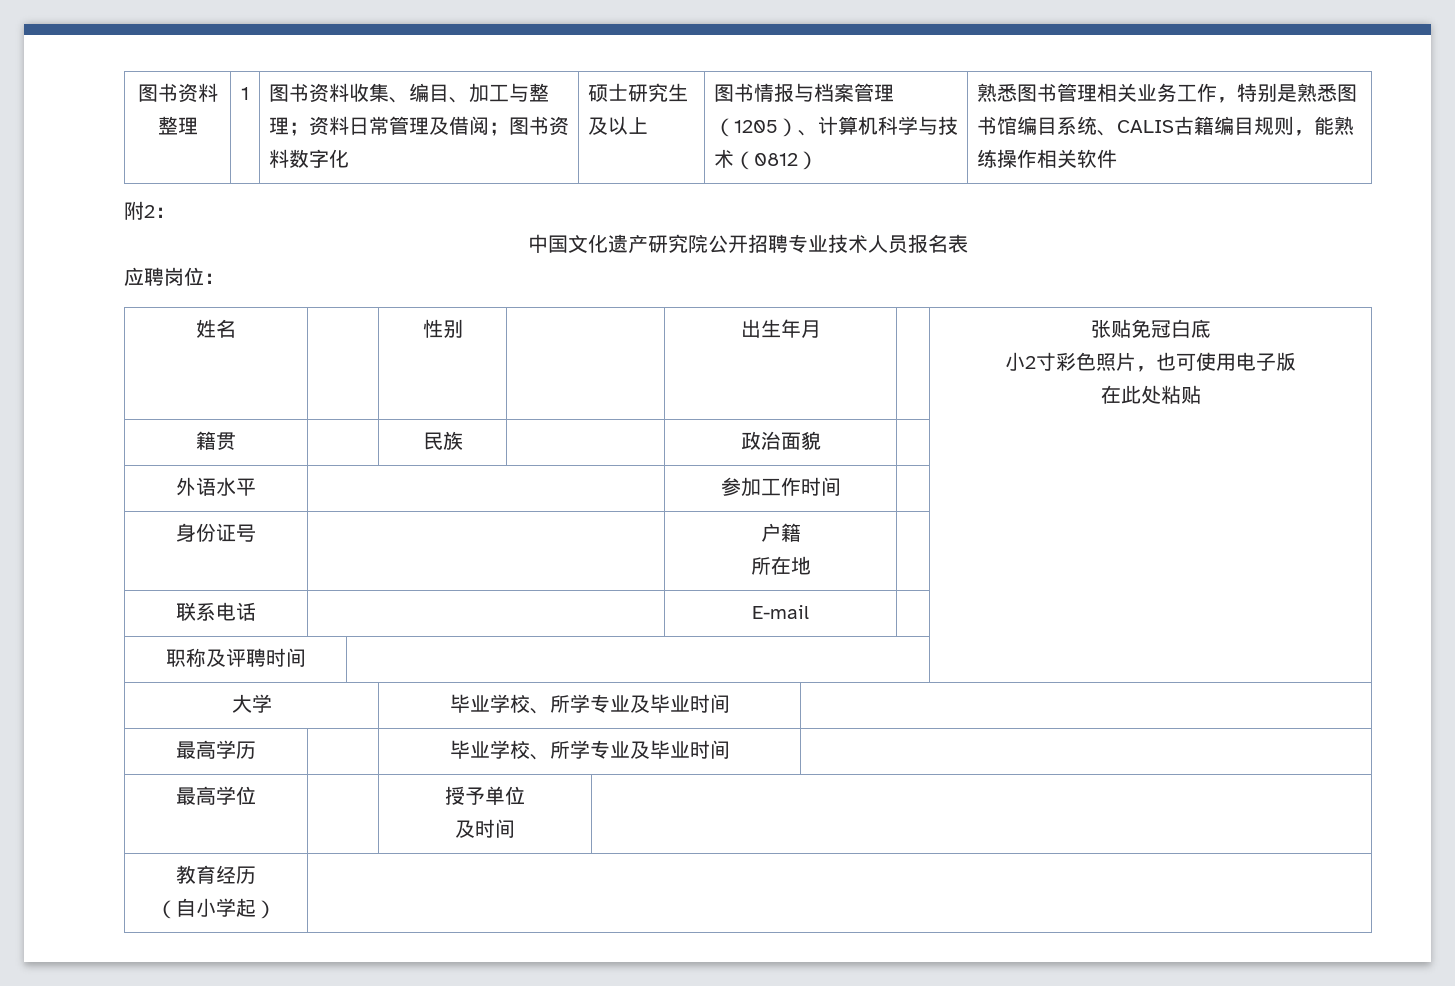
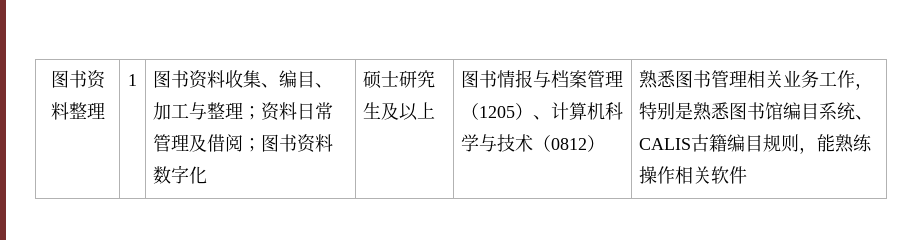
- 附2：
- 中国文化遗产研究院公开招聘专业技术人员报名表
- 应聘岗位：
- 姓名 | | 性别 | | 出生年月 | | 张贴免冠白底
- 小2寸彩色照片，也可使用电子版
- 在此处粘贴
- 籍贯 | | 民族 | | 政治面貌 | |
- 外语水平 | | 参加工作时间 | |
- 身份证号 | | 户籍
- 所在地 | |
- 联系电话 | | E-mail | |
- 职称及评聘时间 | |
- 大学 | 毕业学校、所学专业及毕业时间 |
- 最高学历 | | 毕业学校、所学专业及毕业时间 |
- 最高学位 | | 授予单位
- 及时间 |
- 教育经历
- （自小学起） |

